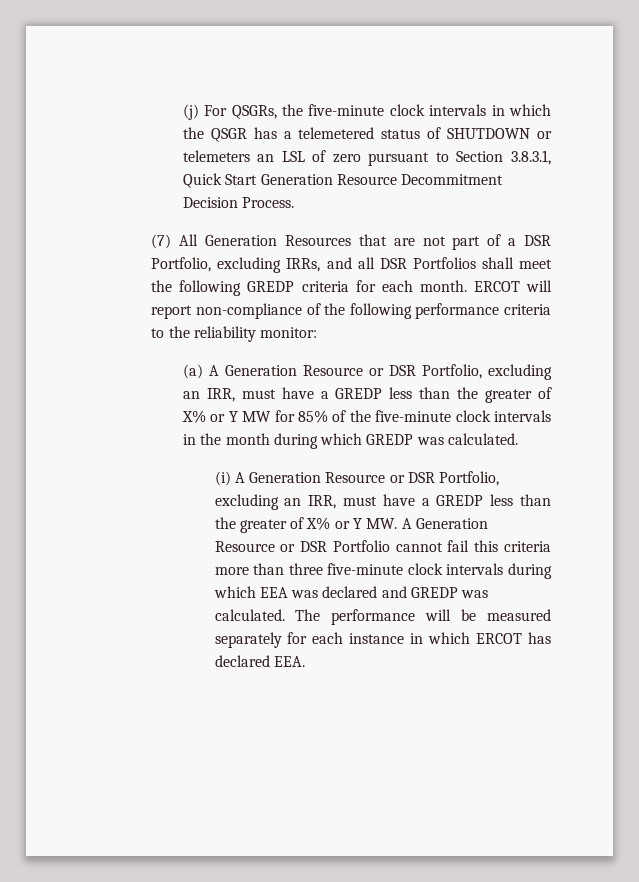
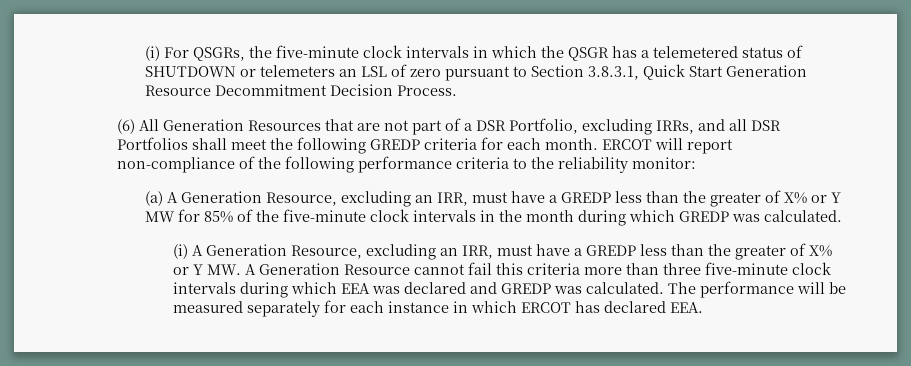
- (j) For QSGRs, the five-minute clock intervals in which the QSGR has a telemetered status of SHUTDOWN or telemeters an LSL of zero pursuant to Section 3.8.3.1, Quick Start Generation Resource Decommitment Decision Process.
+ (i) For QSGRs, the five-minute clock intervals in which the QSGR has a telemetered status of SHUTDOWN or telemeters an LSL of zero pursuant to Section 3.8.3.1, Quick Start Generation Resource Decommitment Decision Process.
- (7) All Generation Resources that are not part of a DSR Portfolio, excluding IRRs, and all DSR Portfolios shall meet the following GREDP criteria for each month.
+ (6) All Generation Resources that are not part of a DSR Portfolio, excluding IRRs, and all DSR Portfolios shall meet the following GREDP criteria for each month.
- (a) A Generation Resource or DSR Portfolio, excluding an IRR, must have a GREDP less than the greater of X% or Y MW for 85% of the five-minute clock intervals in the month during which GREDP was calculated.
+ (a) A Generation Resource, excluding an IRR, must have a GREDP less than the greater of X% or Y MW for 85% of the five-minute clock intervals in the month during which GREDP was calculated.
- (i) A Generation Resource or DSR Portfolio, excluding an IRR, must have a GREDP less than the greater of X% or Y MW. A Generation Resource or DSR Portfolio cannot fail this criteria more than three five-minute clock intervals during which EEA was declared and GREDP was calculated.
+ (i) A Generation Resource, excluding an IRR, must have a GREDP less than the greater of X% or Y MW. A Generation Resource cannot fail this criteria more than three five-minute clock intervals during which EEA was declared and GREDP was calculated.

